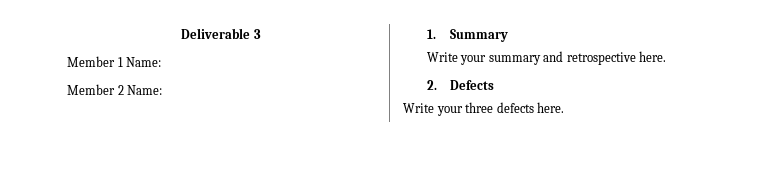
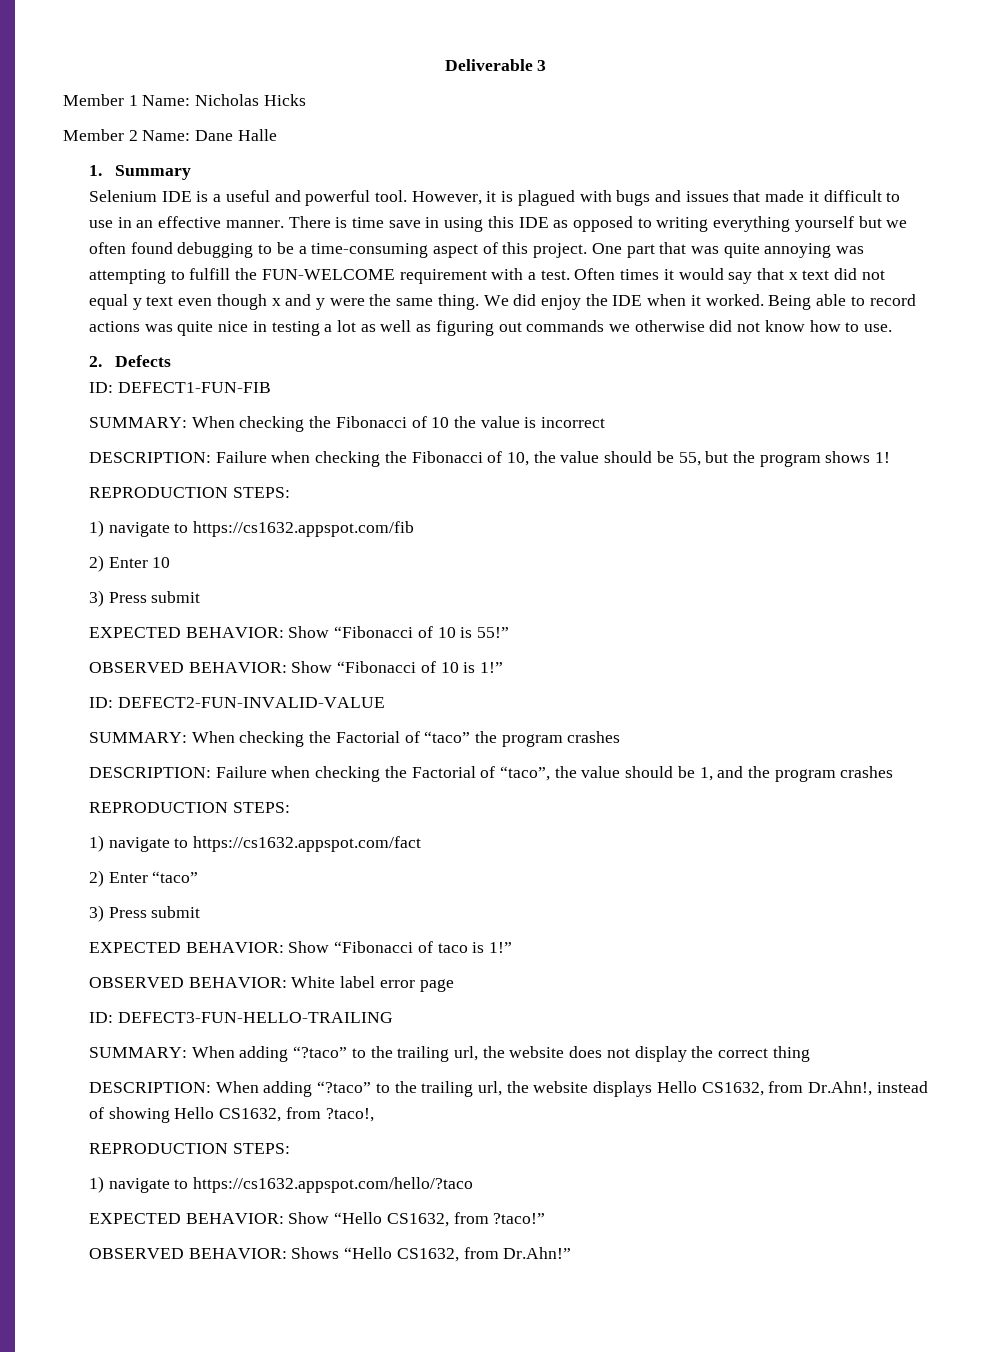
- Member 1 Name:
+ Member 1 Name: Nicholas Hicks
- Member 2 Name:
+ Member 2 Name: Dane Halle
- Write your summary and retrospective here.
+ Selenium IDE is a useful and powerful tool. However, it is plagued with bugs and issues that made it difficult to use in an effective manner. There is time save in using this IDE as opposed to writing everything yourself but we often found debugging to be a time-consuming aspect of this project. One part that was quite annoying was attempting to fulfill the FUN-WELCOME requirement with a test. Often times it would say that x text did not equal y text even though x and y were the same thing. We did enjoy the IDE when it worked. Being able to record actions was quite nice in testing a lot as well as figuring out commands we otherwise did not know how to use.
  2. Defects
- Write your three defects here.
+ ID: DEFECT1-FUN-FIB
+ SUMMARY: When checking the Fibonacci of 10 the value is incorrect
+ DESCRIPTION: Failure when checking the Fibonacci of 10, the value should be 55, but the program shows 1!
+ REPRODUCTION STEPS:
+ 1) navigate to https://cs1632.appspot.com/fib
+ 2) Enter 10
+ 3) Press submit
+ EXPECTED BEHAVIOR: Show “Fibonacci of 10 is 55!”
+ OBSERVED BEHAVIOR: Show “Fibonacci of 10 is 1!”
+ ID: DEFECT2-FUN-INVALID-VALUE
+ SUMMARY: When checking the Factorial of “taco” the program crashes
+ DESCRIPTION: Failure when checking the Factorial of “taco”, the value should be 1, and the program crashes
+ REPRODUCTION STEPS:
+ 1) navigate to https://cs1632.appspot.com/fact
+ 2) Enter “taco”
+ 3) Press submit
+ EXPECTED BEHAVIOR: Show “Fibonacci of taco is 1!”
+ OBSERVED BEHAVIOR: White label error page
+ ID: DEFECT3-FUN-HELLO-TRAILING
+ SUMMARY: When adding “?taco” to the trailing url, the website does not display the correct thing
+ DESCRIPTION: When adding “?taco” to the trailing url, the website displays Hello CS1632, from Dr.Ahn!, instead of showing Hello CS1632, from ?taco!,
+ REPRODUCTION STEPS:
+ 1) navigate to https://cs1632.appspot.com/hello/?taco
+ EXPECTED BEHAVIOR: Show “Hello CS1632, from ?taco!”
+ OBSERVED BEHAVIOR: Shows “Hello CS1632, from Dr.Ahn!”

